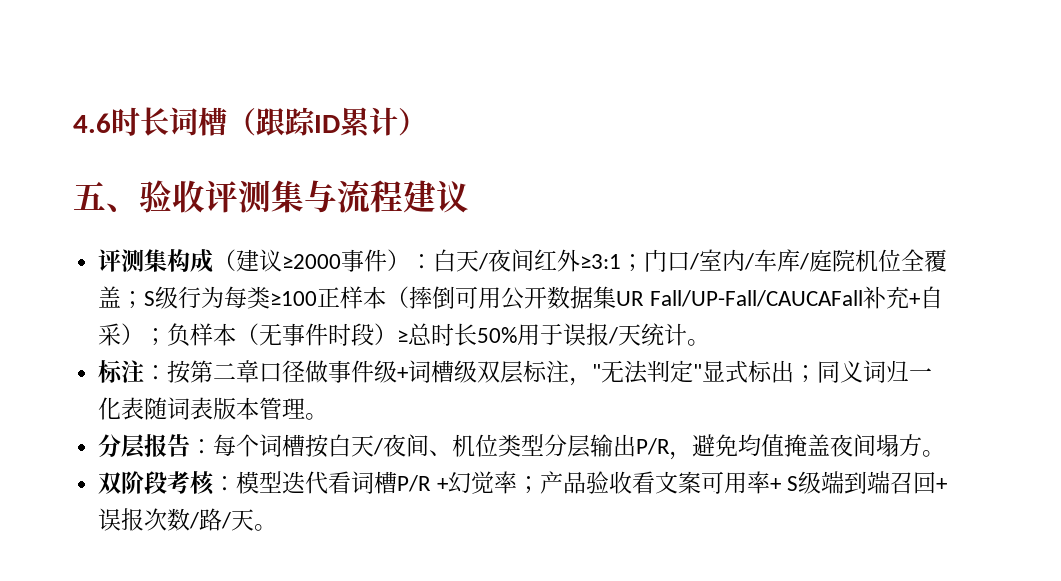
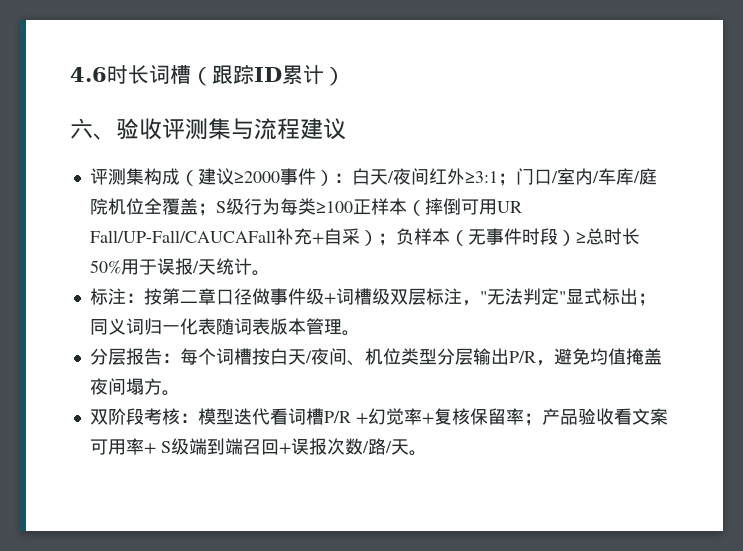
- 五、验收评测集与流程建议
+ 六、验收评测集与流程建议
- 评测集构成（建议≥2000事件）：白天/夜间红外≥3:1；门口/室内/车库/庭院机位全覆盖；S级行为每类≥100正样本（摔倒可用公开数据集UR Fall/UP-Fall/CAUCAFall补充+自采）；负样本（无事件时段）≥总时长50%用于误报/天统计。
+ 评测集构成（建议≥2000事件）：白天/夜间红外≥3:1；门口/室内/车库/庭院机位全覆盖；S级行为每类≥100正样本（摔倒可用UR Fall/UP-Fall/CAUCAFall补充+自采）；负样本（无事件时段）≥总时长50%用于误报/天统计。
- 双阶段考核：模型迭代看词槽P/R +幻觉率；产品验收看文案可用率+ S级端到端召回+误报次数/路/天。
+ 双阶段考核：模型迭代看词槽P/R +幻觉率+复核保留率；产品验收看文案可用率+ S级端到端召回+误报次数/路/天。

